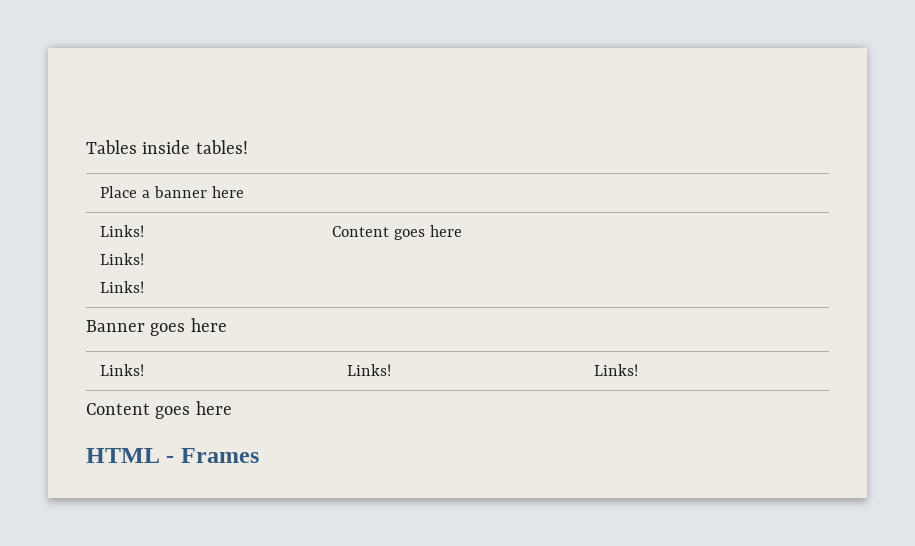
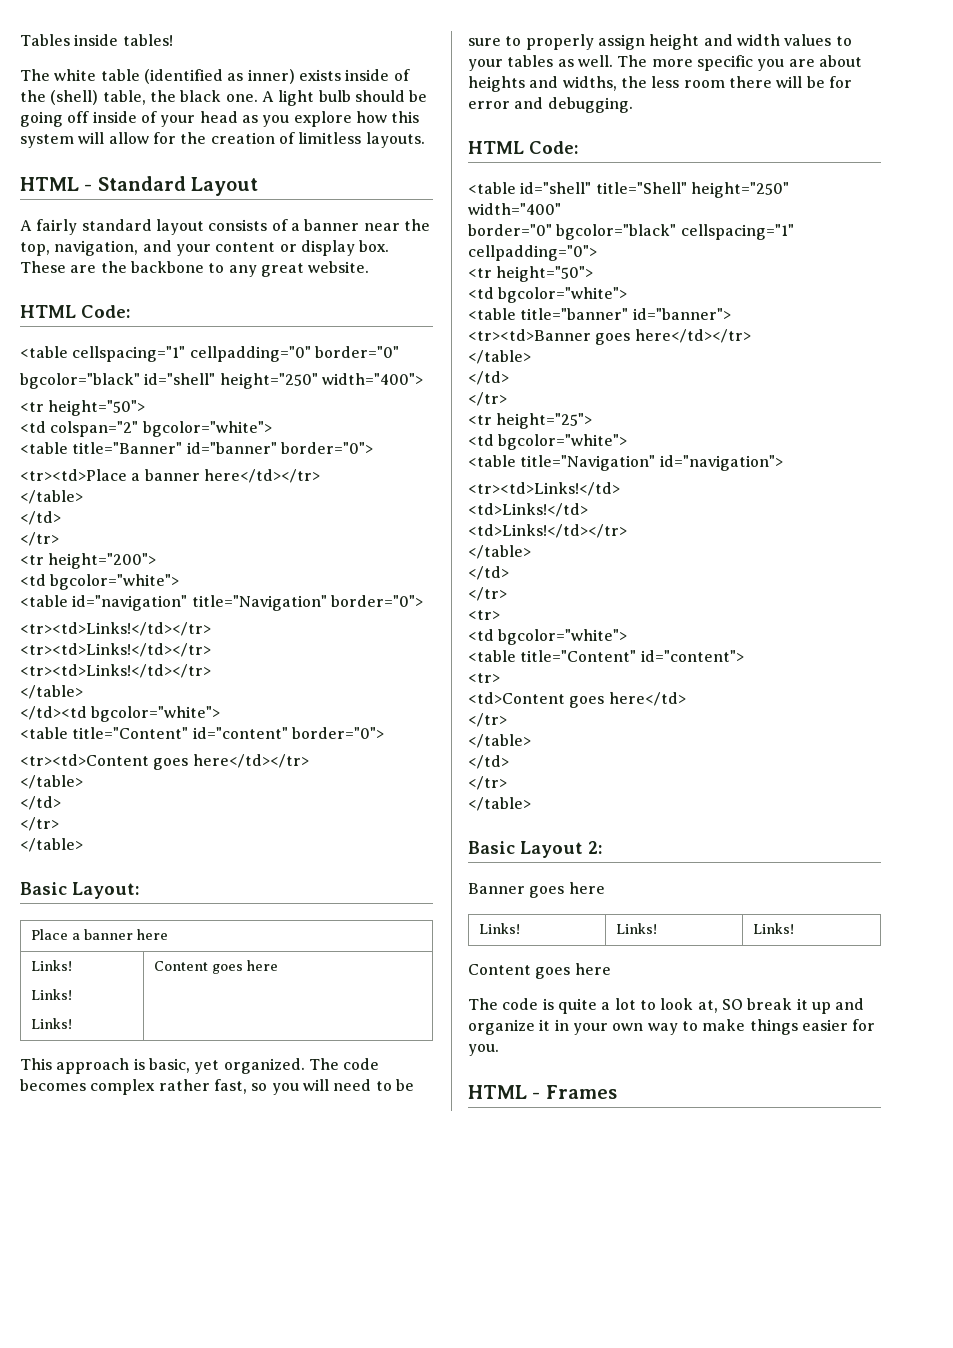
+ The white table (identified as inner) exists inside of the (shell) table, the black one. A light bulb should be going off inside of your head as you explore how this system will allow for the creation of limitless layouts.
+ HTML - Standard Layout
+ A fairly standard layout consists of a banner near the top, navigation, and your content or display box. These are the backbone to any great website.
+ HTML Code:
+ <table cellspacing="1" cellpadding="0" border="0"
+ bgcolor="black" id="shell" height="250" width="400">
+ <tr height="50">
+ <td colspan="2" bgcolor="white">
+ <table title="Banner" id="banner" border="0">
+ <tr><td>Place a banner here</td></tr>
+ </table>
+ </td>
+ </tr>
+ <tr height="200">
+ <td bgcolor="white">
+ <table id="navigation" title="Navigation" border="0">
+ <tr><td>Links!</td></tr>
+ <tr><td>Links!</td></tr>
+ <tr><td>Links!</td></tr>
+ </table>
+ </td><td bgcolor="white">
+ <table title="Content" id="content" border="0">
+ <tr><td>Content goes here</td></tr>
+ </table>
+ </td>
+ </tr>
+ </table>
+ Basic Layout:
+ This approach is basic, yet organized. The code becomes complex rather fast, so you will need to be sure to properly assign height and width values to your tables as well. The more specific you are about heights and widths, the less room there will be for error and debugging.
+ HTML Code:
+ <table id="shell" title="Shell" height="250" width="400"
+ border="0" bgcolor="black" cellspacing="1" cellpadding="0">
+ <tr height="50">
+ <td bgcolor="white">
+ <table title="banner" id="banner">
+ <tr><td>Banner goes here</td></tr>
+ </table>
+ </td>
+ </tr>
+ <tr height="25">
+ <td bgcolor="white">
+ <table title="Navigation" id="navigation">
+ <tr><td>Links!</td>
+ <td>Links!</td>
+ <td>Links!</td></tr>
+ </table>
+ </td>
+ </tr>
+ <tr>
+ <td bgcolor="white">
+ <table title="Content" id="content">
+ <tr>
+ <td>Content goes here</td>
+ </tr>
+ </table>
+ </td>
+ </tr>
+ </table>
+ Basic Layout 2:
+ The code is quite a lot to look at, SO break it up and organize it in your own way to make things easier for you.

